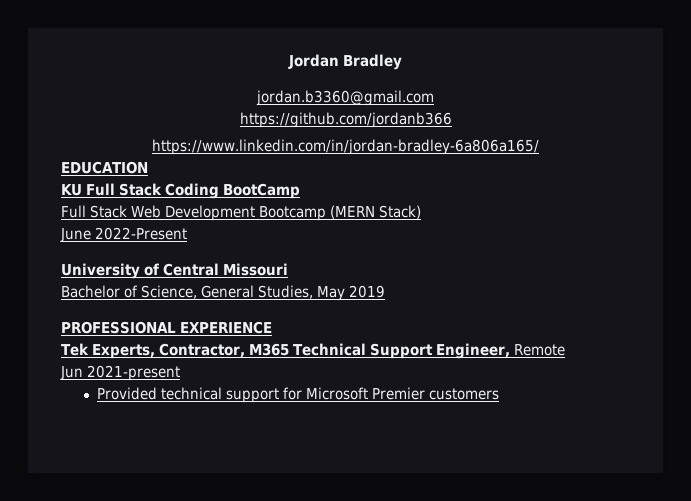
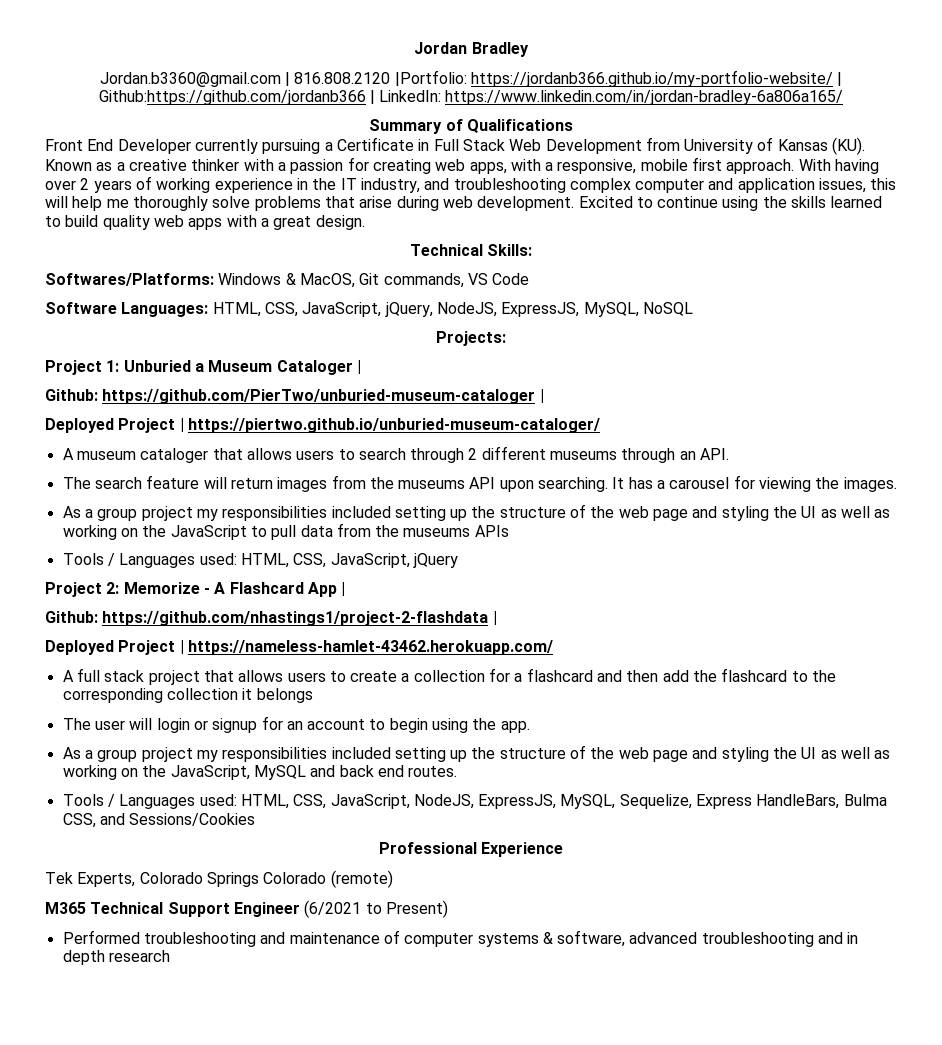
- jordan.b3360@gmail.com
- https://github.com/jordanb366
- https://www.linkedin.com/in/jordan-bradley-6a806a165/
- EDUCATION
- KU Full Stack Coding BootCamp
- Full Stack Web Development Bootcamp (MERN Stack)
- June 2022-Present
- University of Central Missouri
- Bachelor of Science, General Studies, May 2019
- PROFESSIONAL EXPERIENCE
- Tek Experts, Contractor, M365 Technical Support Engineer, Remote
- Jun 2021-present
- Provided technical support for Microsoft Premier customers
+ Jordan.b3360@gmail.com | 816.808.2120 |Portfolio: https://jordanb366.github.io/my-portfolio-website/ | Github:https://github.com/jordanb366 | LinkedIn: https://www.linkedin.com/in/jordan-bradley-6a806a165/
+ Summary of Qualifications
+ Front End Developer currently pursuing a Certificate in Full Stack Web Development from University of Kansas (KU). Known as a creative thinker with a passion for creating web apps, with a responsive, mobile first approach. With having over 2 years of working experience in the IT industry, and troubleshooting complex computer and application issues, this will help me thoroughly solve problems that arise during web development. Excited to continue using the skills learned to build quality web apps with a great design.
+ Technical Skills:
+ Softwares/Platforms: Windows & MacOS, Git commands, VS Code
+ Software Languages: HTML, CSS, JavaScript, jQuery, NodeJS, ExpressJS, MySQL, NoSQL
+ Projects:
+ Project 1: Unburied a Museum Cataloger |
+ Github: https://github.com/PierTwo/unburied-museum-cataloger |
+ Deployed Project | https://piertwo.github.io/unburied-museum-cataloger/
+ A museum cataloger that allows users to search through 2 different museums through an API.
+ The search feature will return images from the museums API upon searching. It has a carousel for viewing the images.
+ As a group project my responsibilities included setting up the structure of the web page and styling the UI as well as working on the JavaScript to pull data from the museums APIs
+ Tools / Languages used: HTML, CSS, JavaScript, jQuery
+ Project 2: Memorize - A Flashcard App |
+ Github: https://github.com/nhastings1/project-2-flashdata |
+ Deployed Project | https://nameless-hamlet-43462.herokuapp.com/
+ A full stack project that allows users to create a collection for a flashcard and then add the flashcard to the corresponding collection it belongs
+ The user will login or signup for an account to begin using the app.
+ As a group project my responsibilities included setting up the structure of the web page and styling the UI as well as working on the JavaScript, MySQL and back end routes.
+ Tools / Languages used: HTML, CSS, JavaScript, NodeJS, ExpressJS, MySQL, Sequelize, Express HandleBars, Bulma CSS, and Sessions/Cookies
+ Professional Experience
+ Tek Experts, Colorado Springs Colorado (remote)
+ M365 Technical Support Engineer (6/2021 to Present)
+ Performed troubleshooting and maintenance of computer systems & software, advanced troubleshooting and in depth research

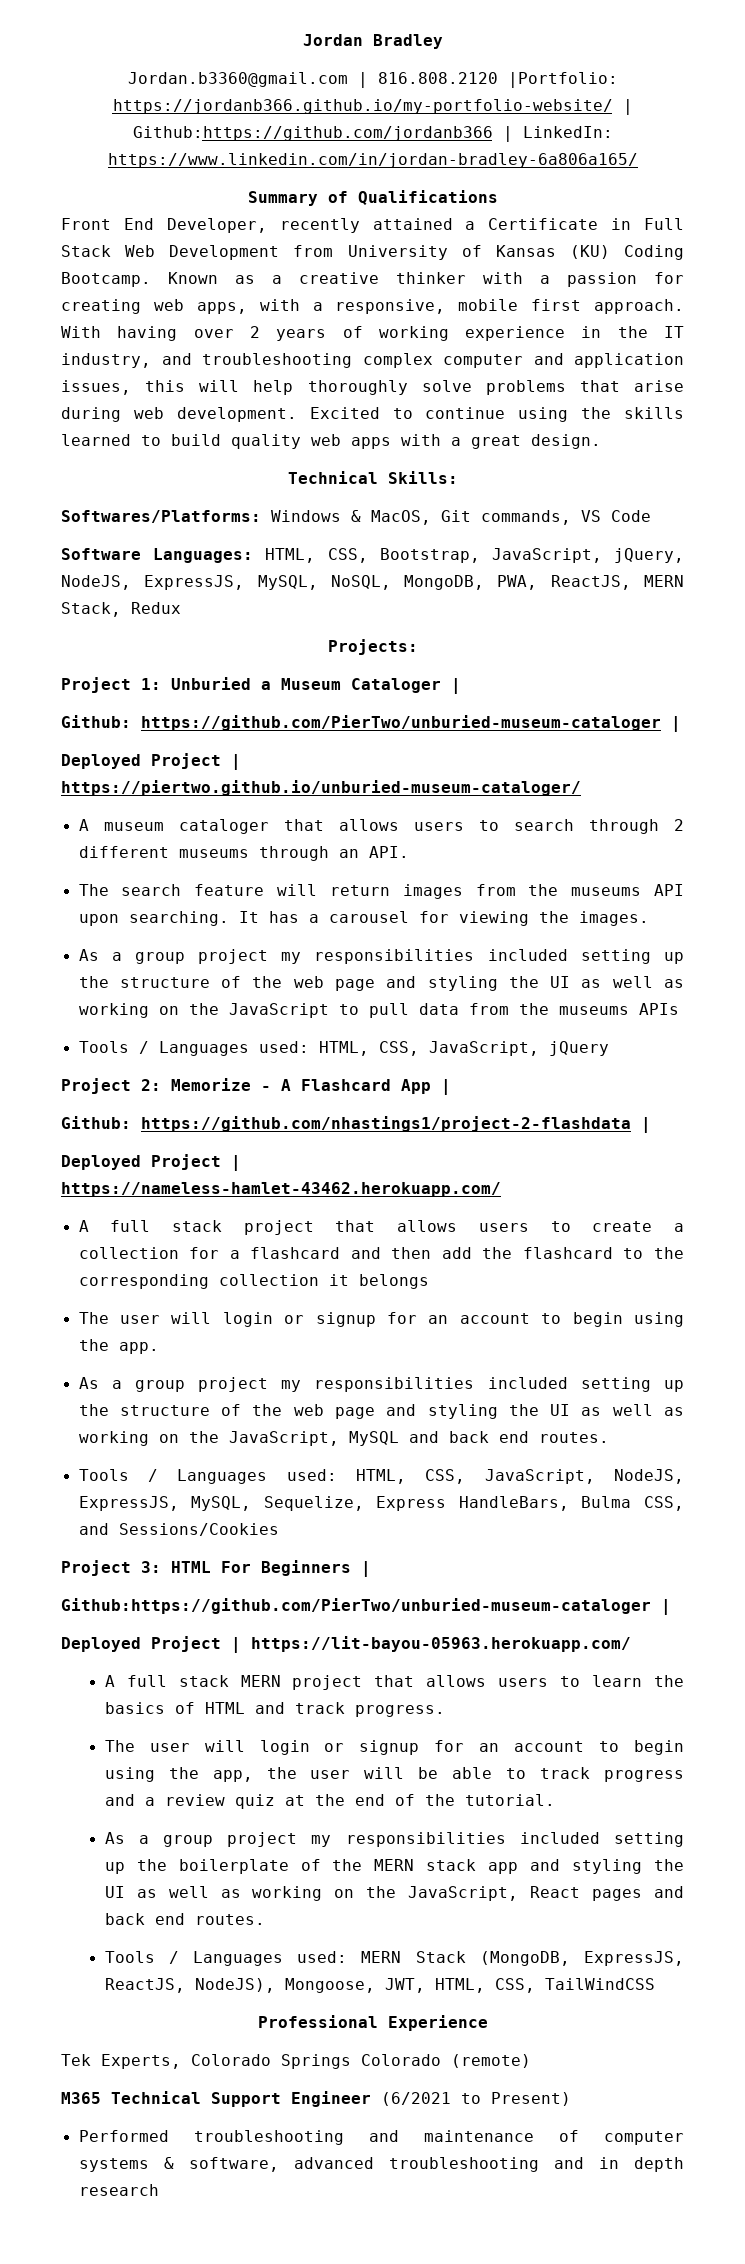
- Front End Developer currently pursuing a Certificate in Full Stack Web Development from University of Kansas (KU). Known as a creative thinker with a passion for creating web apps, with a responsive, mobile first approach.
+ Front End Developer, recently attained a Certificate in Full Stack Web Development from University of Kansas (KU) Coding Bootcamp. Known as a creative thinker with a passion for creating web apps, with a responsive, mobile first approach.
- With having over 2 years of working experience in the IT industry, and troubleshooting complex computer and application issues, this will help me thoroughly solve problems that arise during web development.
+ With having over 2 years of working experience in the IT industry, and troubleshooting complex computer and application issues, this will help thoroughly solve problems that arise during web development.
- Software Languages: HTML, CSS, JavaScript, jQuery, NodeJS, ExpressJS, MySQL, NoSQL
+ Software Languages: HTML, CSS, Bootstrap, JavaScript, jQuery, NodeJS, ExpressJS, MySQL, NoSQL, MongoDB, PWA, ReactJS, MERN Stack, Redux
+ Project 3: HTML For Beginners |
+ Github:https://github.com/PierTwo/unburied-museum-cataloger |
+ Deployed Project | https://lit-bayou-05963.herokuapp.com/
+ A full stack MERN project that allows users to learn the basics of HTML and track progress.
+ The user will login or signup for an account to begin using the app, the user will be able to track progress and a review quiz at the end of the tutorial.
+ As a group project my responsibilities included setting up the boilerplate of the MERN stack app and styling the UI as well as working on the JavaScript, React pages and back end routes.
+ Tools / Languages used: MERN Stack (MongoDB, ExpressJS, ReactJS, NodeJS), Mongoose, JWT, HTML, CSS, TailWindCSS

